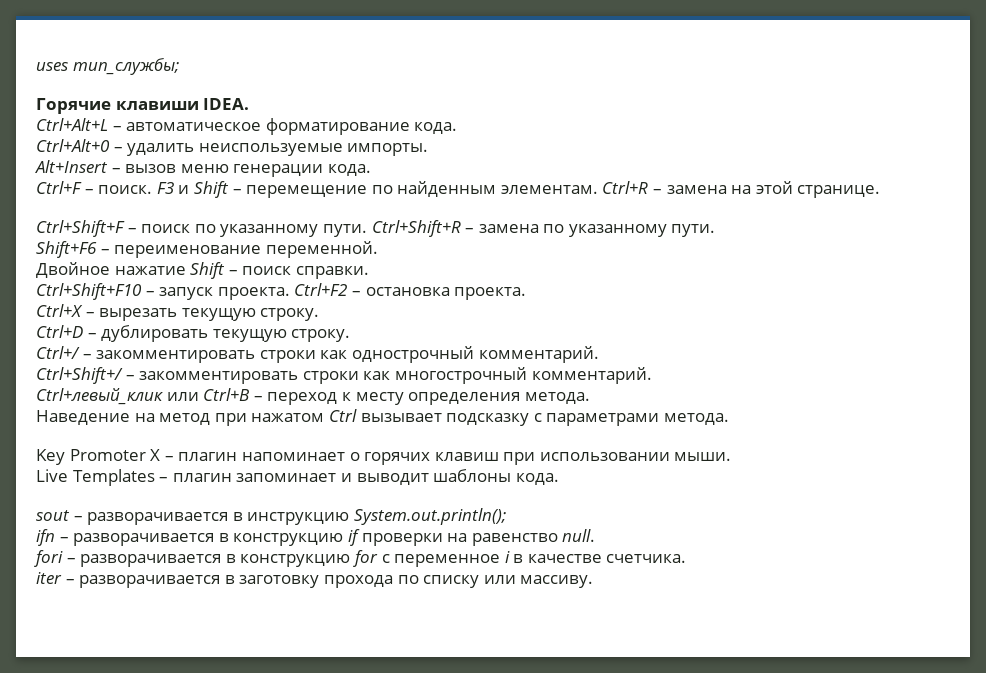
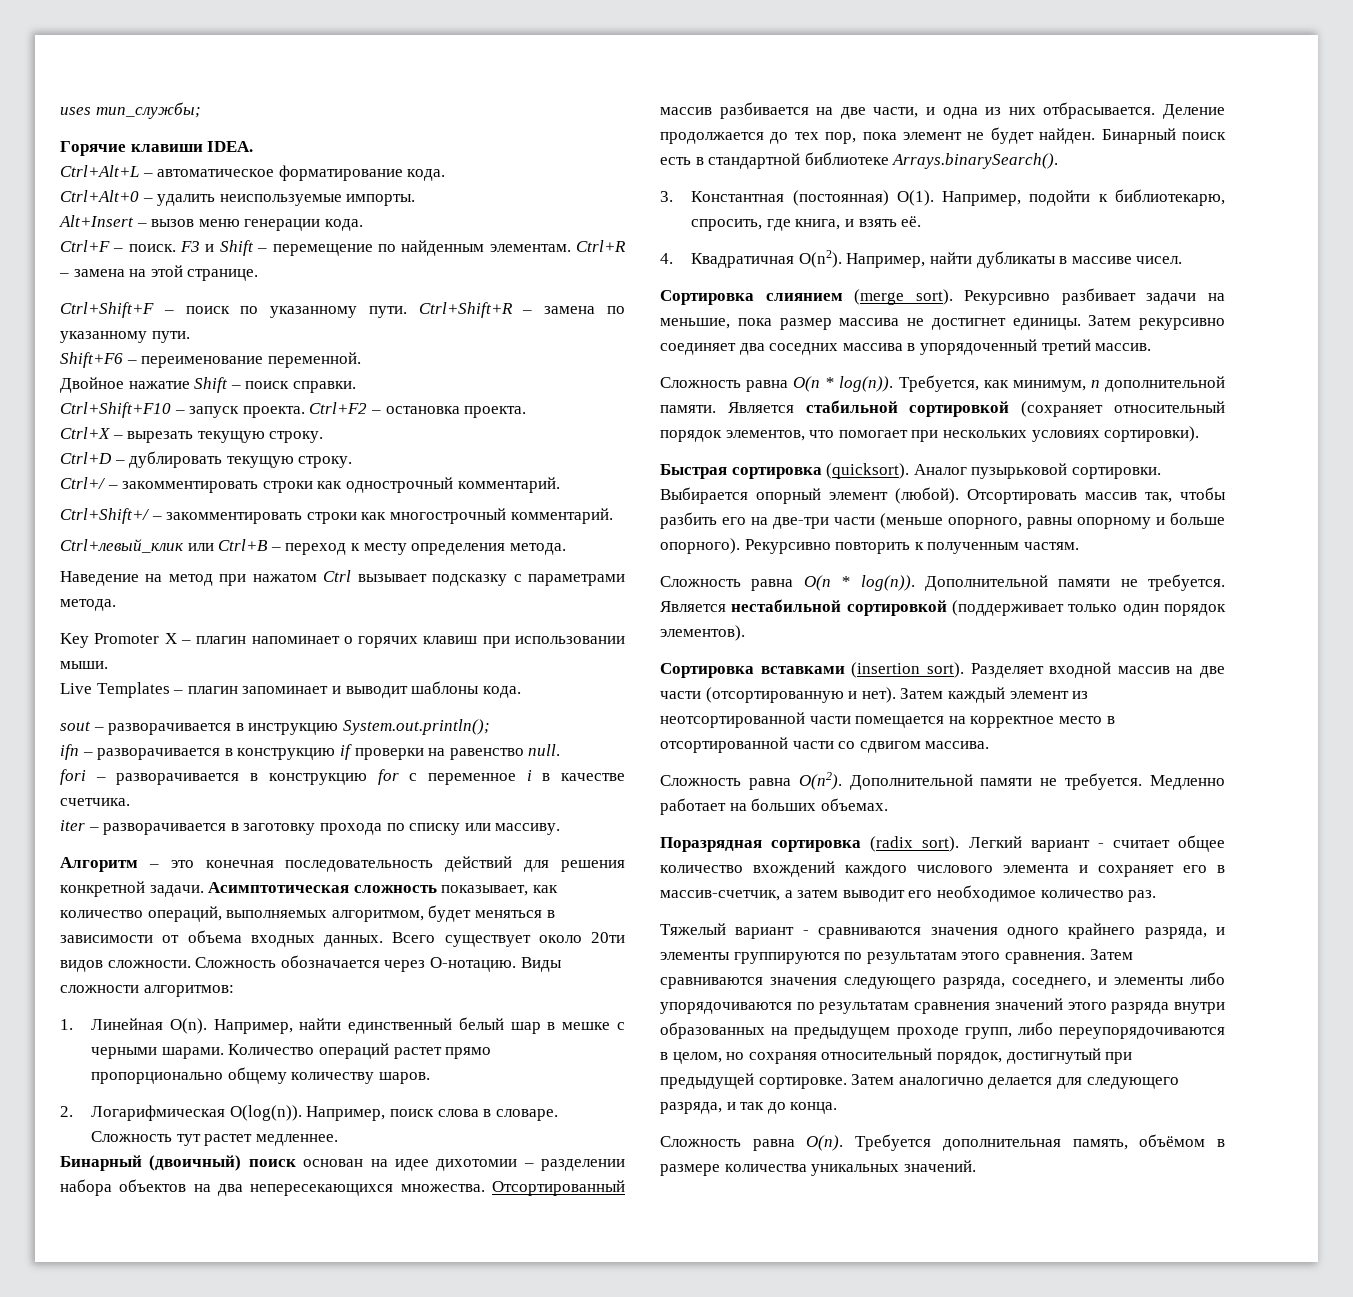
+ Алгоритм – это конечная последовательность действий для решения конкретной задачи. Асимптотическая сложность показывает, как количество операций, выполняемых алгоритмом, будет меняться в зависимости от объема входных данных. Всего существует около 20ти видов сложности. Сложность обозначается через O-нотацию. Виды сложности алгоритмов:
+ 1. Линейная O(n). Например, найти единственный белый шар в мешке с черными шарами. Количество операций растет прямо пропорционально общему количеству шаров.
+ 2. Логарифмическая O(log(n)). Например, поиск слова в словаре. Сложность тут растет медленнее.
+ Бинарный (двоичный) поиск основан на идее дихотомии – разделении набора объектов на два непересекающихся множества. Отсортированный массив разбивается на две части, и одна из них отбрасывается. Деление продолжается до тех пор, пока элемент не будет найден. Бинарный поиск есть в стандартной библиотеке Arrays.binarySearch().
+ 3. Константная (постоянная) O(1). Например, подойти к библиотекарю, спросить, где книга, и взять её.
+ 4. Квадратичная O(n2). Например, найти дубликаты в массиве чисел.
+ Сортировка слиянием (merge sort). Рекурсивно разбивает задачи на меньшие, пока размер массива не достигнет единицы. Затем рекурсивно соединяет два соседних массива в упорядоченный третий массив.
+ Сложность равна O(n * log(n)). Требуется, как минимум, n дополнительной памяти. Является стабильной сортировкой (сохраняет относительный порядок элементов, что помогает при нескольких условиях сортировки).
+ Быстрая сортировка (quicksort). Аналог пузырьковой сортировки. Выбирается опорный элемент (любой). Отсортировать массив так, чтобы разбить его на две-три части (меньше опорного, равны опорному и больше опорного). Рекурсивно повторить к полученным частям.
+ Сложность равна O(n * log(n)). Дополнительной памяти не требуется. Является нестабильной сортировкой (поддерживает только один порядок элементов).
+ Сортировка вставками (insertion sort). Разделяет входной массив на две части (отсортированную и нет). Затем каждый элемент из неотсортированной части помещается на корректное место в отсортированной части со сдвигом массива.
+ Сложность равна O(n2). Дополнительной памяти не требуется. Медленно работает на больших объемах.
+ Поразрядная сортировка (radix sort). Легкий вариант - считает общее количество вхождений каждого числового элемента и сохраняет его в массив-счетчик, а затем выводит его необходимое количество раз.
+ Тяжелый вариант - сравниваются значения одного крайнего разряда, и элементы группируются по результатам этого сравнения. Затем сравниваются значения следующего разряда, соседнего, и элементы либо упорядочиваются по результатам сравнения значений этого разряда внутри образованных на предыдущем проходе групп, либо переупорядочиваются в целом, но сохраняя относительный порядок, достигнутый при предыдущей сортировке. Затем аналогично делается для следующего разряда, и так до конца.
+ Сложность равна O(n). Требуется дополнительная память, объёмом в размере количества уникальных значений.

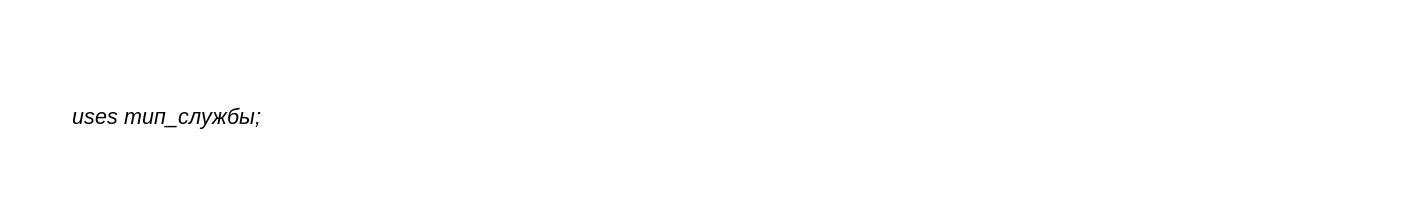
- Горячие клавиши IDEA.
- Ctrl+Alt+L – автоматическое форматирование кода.
- Ctrl+Alt+0 – удалить неиспользуемые импорты.
- Alt+Insert – вызов меню генерации кода.
- Ctrl+F – поиск. F3 и Shift – перемещение по найденным элементам. Ctrl+R – замена на этой странице.
- Ctrl+Shift+F – поиск по указанному пути. Ctrl+Shift+R – замена по указанному пути.
- Shift+F6 – переименование переменной.
- Двойное нажатие Shift – поиск справки.
- Ctrl+Shift+F10 – запуск проекта. Ctrl+F2 – остановка проекта.
- Ctrl+X – вырезать текущую строку.
- Ctrl+D – дублировать текущую строку.
- Ctrl+/ – закомментировать строки как однострочный комментарий.
- Ctrl+Shift+/ – закомментировать строки как многострочный комментарий.
- Ctrl+левый_клик или Ctrl+B – переход к месту определения метода.
- Наведение на метод при нажатом Ctrl вызывает подсказку с параметрами метода.
- Key Promoter X – плагин напоминает о горячих клавиш при использовании мыши.
- Live Templates – плагин запоминает и выводит шаблоны кода.
- sout – разворачивается в инструкцию System.out.println();
- ifn – разворачивается в конструкцию if проверки на равенство null.
- fori – разворачивается в конструкцию for с переменное i в качестве счетчика.
- iter – разворачивается в заготовку прохода по списку или массиву.
- Алгоритм – это конечная последовательность действий для решения конкретной задачи. Асимптотическая сложность показывает, как количество операций, выполняемых алгоритмом, будет меняться в зависимости от объема входных данных. Всего существует около 20ти видов сложности. Сложность обозначается через O-нотацию. Виды сложности алгоритмов:
- 1. Линейная O(n). Например, найти единственный белый шар в мешке с черными шарами. Количество операций растет прямо пропорционально общему количеству шаров.
- 2. Логарифмическая O(log(n)). Например, поиск слова в словаре. Сложность тут растет медленнее.
- Бинарный (двоичный) поиск основан на идее дихотомии – разделении набора объектов на два непересекающихся множества. Отсортированный массив разбивается на две части, и одна из них отбрасывается. Деление продолжается до тех пор, пока элемент не будет найден. Бинарный поиск есть в стандартной библиотеке Arrays.binarySearch().
- 3. Константная (постоянная) O(1). Например, подойти к библиотекарю, спросить, где книга, и взять её.
- 4. Квадратичная O(n2). Например, найти дубликаты в массиве чисел.
- Сортировка слиянием (merge sort). Рекурсивно разбивает задачи на меньшие, пока размер массива не достигнет единицы. Затем рекурсивно соединяет два соседних массива в упорядоченный третий массив.
- Сложность равна O(n * log(n)). Требуется, как минимум, n дополнительной памяти. Является стабильной сортировкой (сохраняет относительный порядок элементов, что помогает при нескольких условиях сортировки).
- Быстрая сортировка (quicksort). Аналог пузырьковой сортировки. Выбирается опорный элемент (любой). Отсортировать массив так, чтобы разбить его на две-три части (меньше опорного, равны опорному и больше опорного). Рекурсивно повторить к полученным частям.
- Сложность равна O(n * log(n)). Дополнительной памяти не требуется. Является нестабильной сортировкой (поддерживает только один порядок элементов).
- Сортировка вставками (insertion sort). Разделяет входной массив на две части (отсортированную и нет). Затем каждый элемент из неотсортированной части помещается на корректное место в отсортированной части со сдвигом массива.
- Сложность равна O(n2). Дополнительной памяти не требуется. Медленно работает на больших объемах.
- Поразрядная сортировка (radix sort). Легкий вариант - считает общее количество вхождений каждого числового элемента и сохраняет его в массив-счетчик, а затем выводит его необходимое количество раз.
- Тяжелый вариант - сравниваются значения одного крайнего разряда, и элементы группируются по результатам этого сравнения. Затем сравниваются значения следующего разряда, соседнего, и элементы либо упорядочиваются по результатам сравнения значений этого разряда внутри образованных на предыдущем проходе групп, либо переупорядочиваются в целом, но сохраняя относительный порядок, достигнутый при предыдущей сортировке. Затем аналогично делается для следующего разряда, и так до конца.
- Сложность равна O(n). Требуется дополнительная память, объёмом в размере количества уникальных значений.

